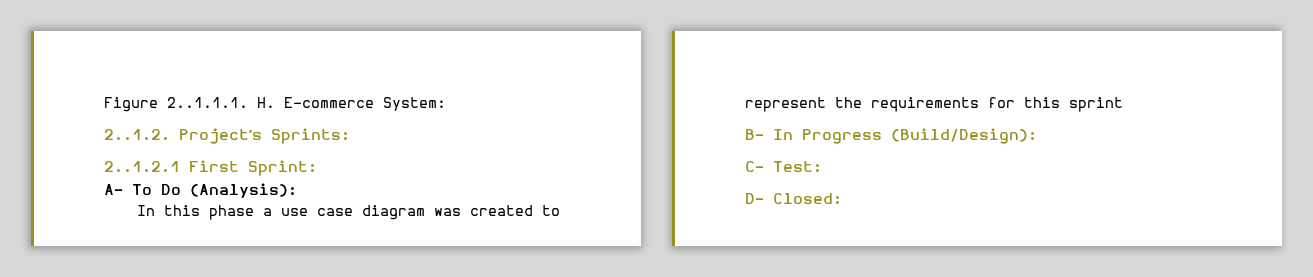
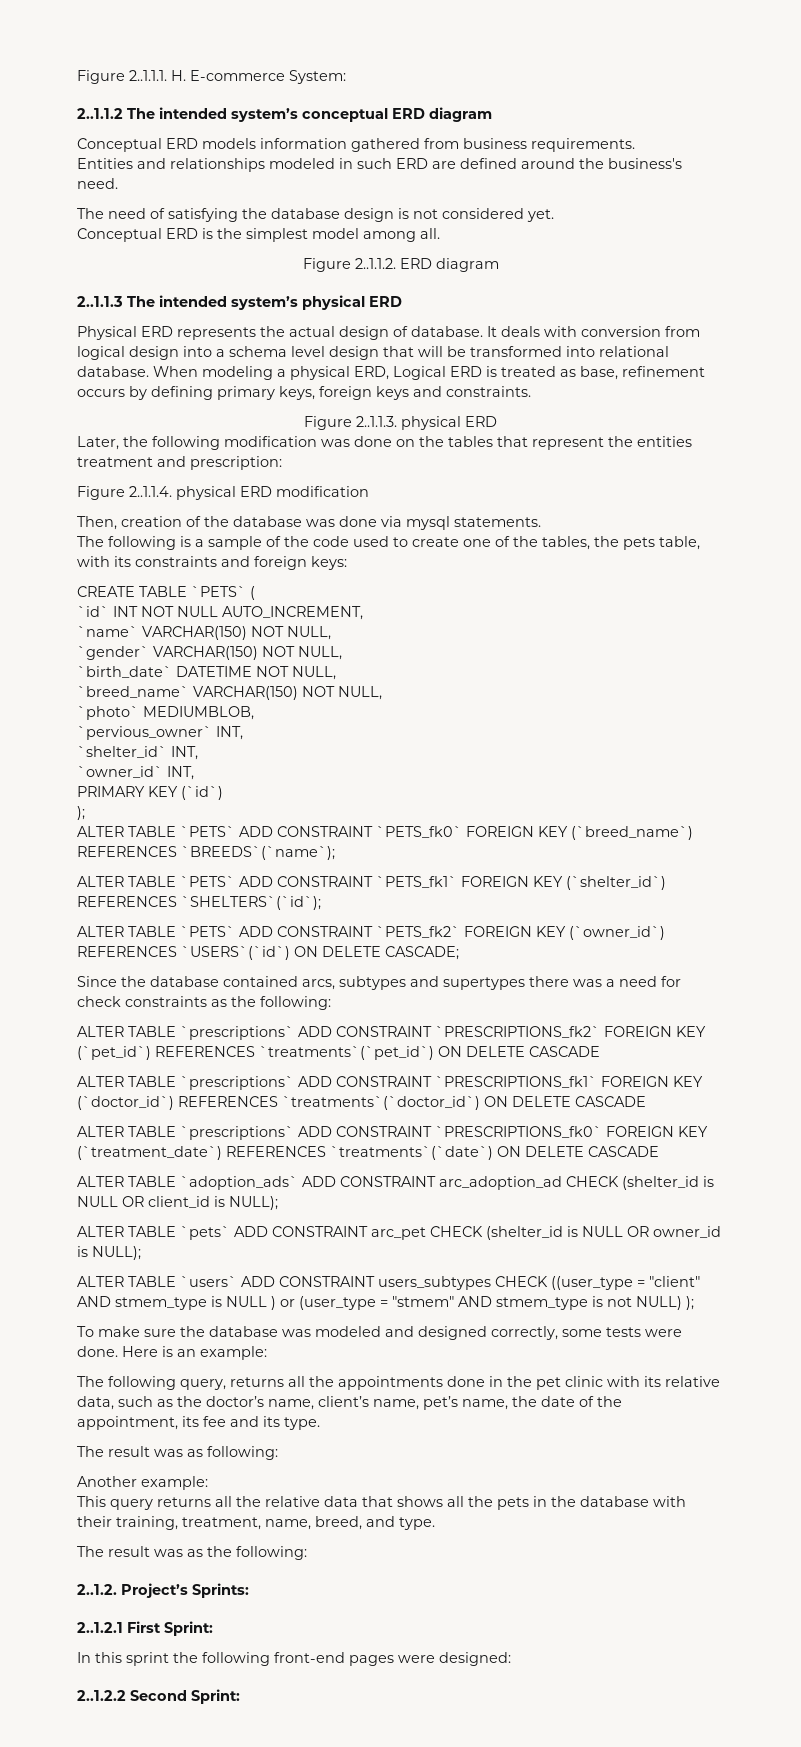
+ 2..1.1.2 The intended system’s conceptual ERD diagram
+ Conceptual ERD models information gathered from business requirements.
+ Entities and relationships modeled in such ERD are defined around the business's need.
+ The need of satisfying the database design is not considered yet.
+ Conceptual ERD is the simplest model among all.
+ Figure 2..1.1.2. ERD diagram
+ 2..1.1.3 The intended system’s physical ERD
+ Physical ERD represents the actual design of database. It deals with conversion from logical design into a schema level design that will be transformed into relational database. When modeling a physical ERD, Logical ERD is treated as base, refinement occurs by defining primary keys, foreign keys and constraints.
+ Figure 2..1.1.3. physical ERD
+ Later, the following modification was done on the tables that represent the entities treatment and prescription:
+ Figure 2..1.1.4. physical ERD modification
+ Then, creation of the database was done via mysql statements.
+ The following is a sample of the code used to create one of the tables, the pets table, with its constraints and foreign keys:
+ CREATE TABLE `PETS` (
+ `id` INT NOT NULL AUTO_INCREMENT,
+ `name` VARCHAR(150) NOT NULL,
+ `gender` VARCHAR(150) NOT NULL,
+ `birth_date` DATETIME NOT NULL,
+ `breed_name` VARCHAR(150) NOT NULL,
+ `photo` MEDIUMBLOB,
+ `pervious_owner` INT,
+ `shelter_id` INT,
+ `owner_id` INT,
+ PRIMARY KEY (`id`)
+ );
+ ALTER TABLE `PETS` ADD CONSTRAINT `PETS_fk0` FOREIGN KEY (`breed_name`) REFERENCES `BREEDS`(`name`);
+ ALTER TABLE `PETS` ADD CONSTRAINT `PETS_fk1` FOREIGN KEY (`shelter_id`) REFERENCES `SHELTERS`(`id`);
+ ALTER TABLE `PETS` ADD CONSTRAINT `PETS_fk2` FOREIGN KEY (`owner_id`) REFERENCES `USERS`(`id`) ON DELETE CASCADE;
+ Since the database contained arcs, subtypes and supertypes there was a need for check constraints as the following:
+ ALTER TABLE `prescriptions` ADD CONSTRAINT `PRESCRIPTIONS_fk2` FOREIGN KEY (`pet_id`) REFERENCES `treatments`(`pet_id`) ON DELETE CASCADE
+ ALTER TABLE `prescriptions` ADD CONSTRAINT `PRESCRIPTIONS_fk1` FOREIGN KEY (`doctor_id`) REFERENCES `treatments`(`doctor_id`) ON DELETE CASCADE
+ ALTER TABLE `prescriptions` ADD CONSTRAINT `PRESCRIPTIONS_fk0` FOREIGN KEY (`treatment_date`) REFERENCES `treatments`(`date`) ON DELETE CASCADE
+ ALTER TABLE `adoption_ads` ADD CONSTRAINT arc_adoption_ad CHECK (shelter_id is NULL OR client_id is NULL);
+ ALTER TABLE `pets` ADD CONSTRAINT arc_pet CHECK (shelter_id is NULL OR owner_id is NULL);
+ ALTER TABLE `users` ADD CONSTRAINT users_subtypes CHECK ((user_type = "client" AND stmem_type is NULL ) or (user_type = "stmem" AND stmem_type is not NULL) );
+ To make sure the database was modeled and designed correctly, some tests were done. Here is an example:
+ The following query, returns all the appointments done in the pet clinic with its relative data, such as the doctor’s name, client’s name, pet’s name, the date of the appointment, its fee and its type.
+ The result was as following:
+ Another example:
+ This query returns all the relative data that shows all the pets in the database with their training, treatment, name, breed, and type.
+ The result was as the following:
- A- To Do (Analysis):
- In this phase a use case diagram was created to represent the requirements for this sprint
- B- In Progress (Build/Design):
- C- Test:
- D- Closed:
+ In this sprint the following front-end pages were designed:
+ 2..1.2.2 Second Sprint:

